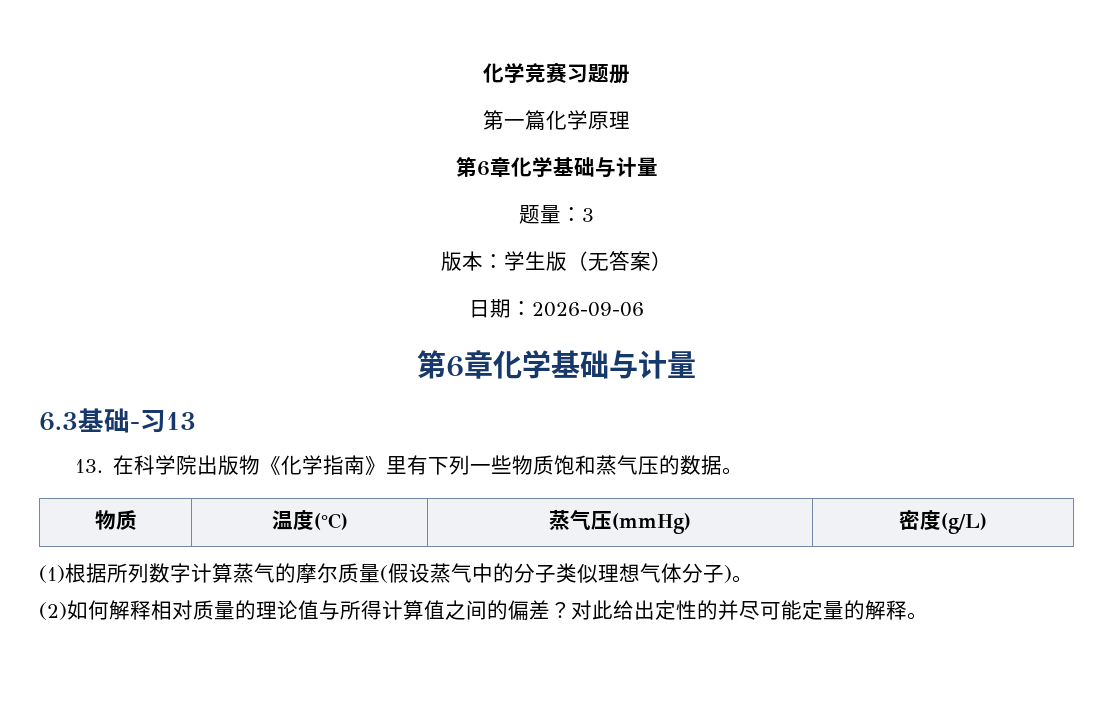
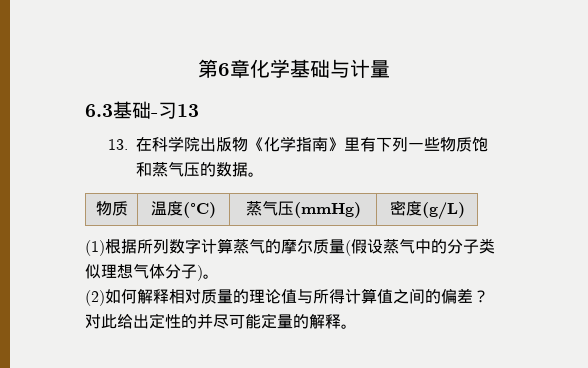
- 化学竞赛习题册
- 第一篇化学原理
- 第6章化学基础与计量
- 题量：3
- 版本：学生版（无答案）
- 日期：2026-09-06

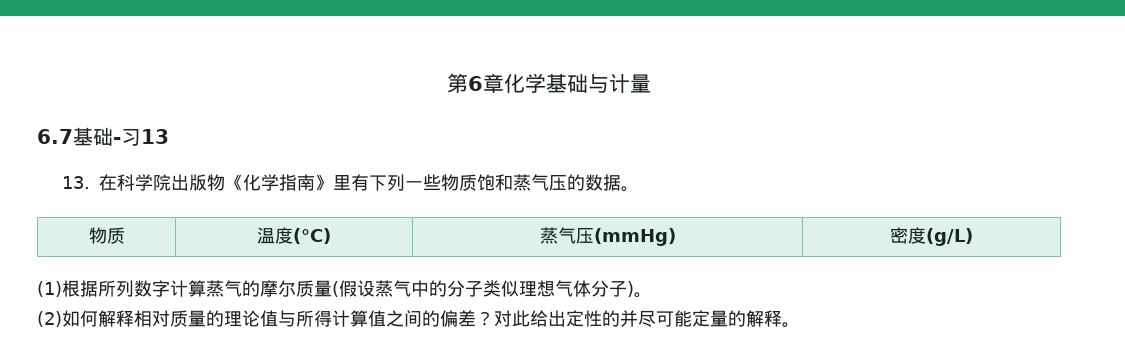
- 6.3基础-习13
+ 6.7基础-习13

